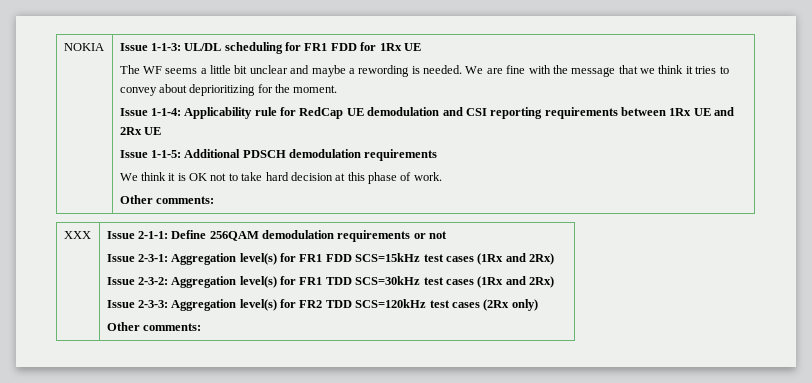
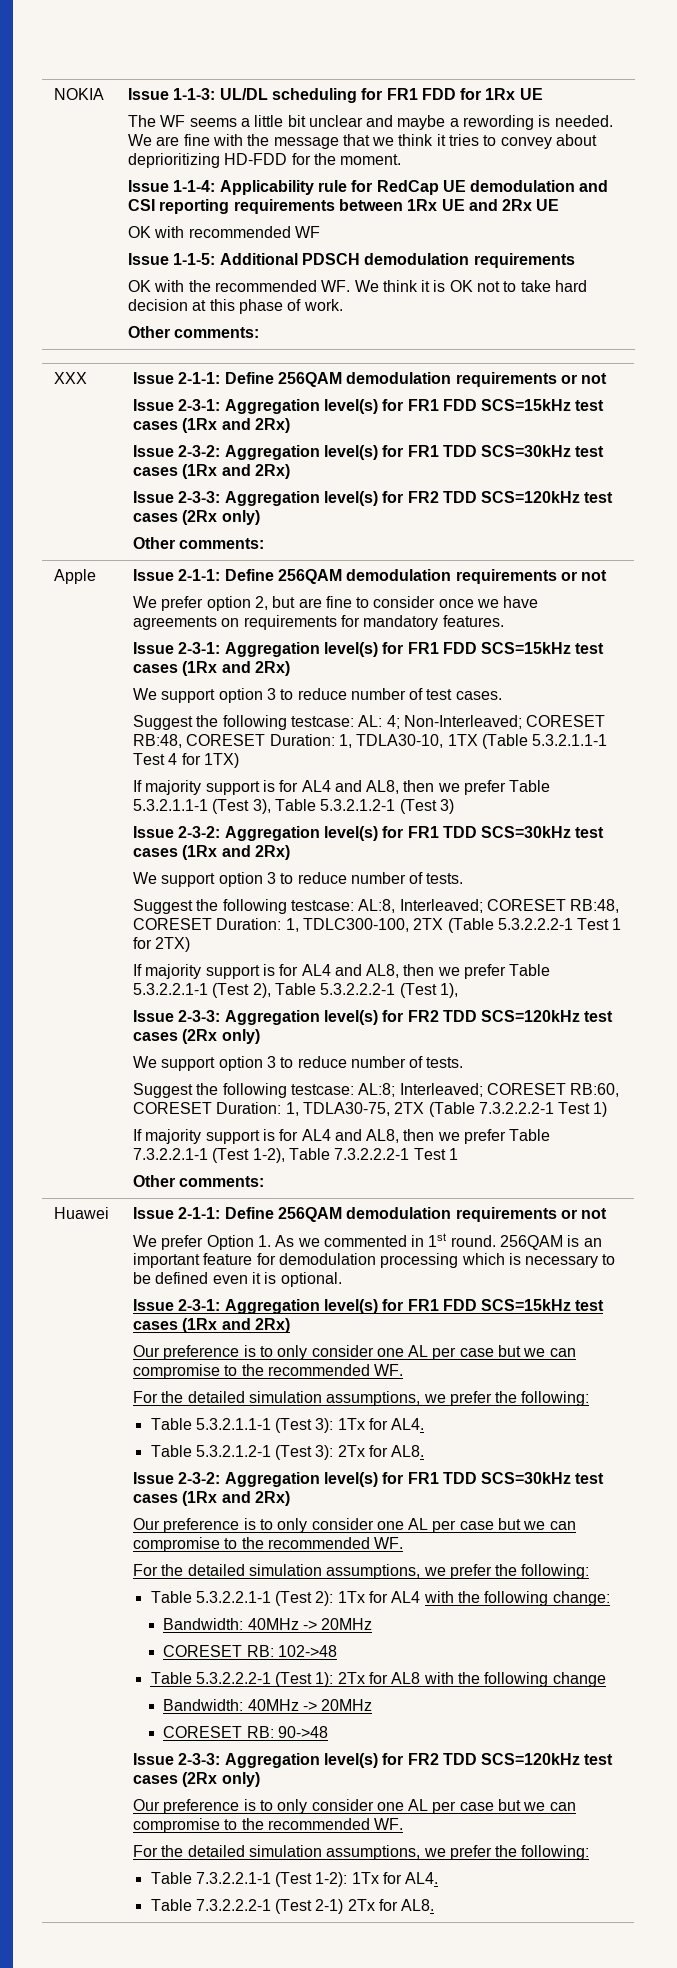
- We are fine with the message that we think it tries to convey about deprioritizing for the moment.
+ We are fine with the message that we think it tries to convey about deprioritizing HD-FDD for the moment.
+ OK with recommended WF
- We think it is OK not to take hard decision at this phase of work.
+ OK with the recommended WF. We think it is OK not to take hard decision at this phase of work.
+ Apple | Issue 2-1-1: Define 256QAM demodulation requirements or not
+ We prefer option 2, but are fine to consider once we have agreements on requirements for mandatory features.
+ Issue 2-3-1: Aggregation level(s) for FR1 FDD SCS=15kHz test cases (1Rx and 2Rx)
+ We support option 3 to reduce number of test cases.
+ Suggest the following testcase: AL: 4; Non-Interleaved; CORESET RB:48, CORESET Duration: 1, TDLA30-10, 1TX (Table 5.3.2.1.1-1 Test 4 for 1TX)
+ If majority support is for AL4 and AL8, then we prefer Table 5.3.2.1.1-1 (Test 3), Table 5.3.2.1.2-1 (Test 3)
+ Issue 2-3-2: Aggregation level(s) for FR1 TDD SCS=30kHz test cases (1Rx and 2Rx)
+ We support option 3 to reduce number of tests.
+ Suggest the following testcase: AL:8, Interleaved; CORESET RB:48, CORESET Duration: 1, TDLC300-100, 2TX (Table 5.3.2.2.2-1 Test 1 for 2TX)
+ If majority support is for AL4 and AL8, then we prefer Table 5.3.2.2.1-1 (Test 2), Table 5.3.2.2.2-1 (Test 1),
+ Issue 2-3-3: Aggregation level(s) for FR2 TDD SCS=120kHz test cases (2Rx only)
+ We support option 3 to reduce number of tests.
+ Suggest the following testcase: AL:8; Interleaved; CORESET RB:60, CORESET Duration: 1, TDLA30-75, 2TX (Table 7.3.2.2.2-1 Test 1)
+ If majority support is for AL4 and AL8, then we prefer Table 7.3.2.2.1-1 (Test 1-2), Table 7.3.2.2.2-1 Test 1
+ Other comments:
+ Huawei | Issue 2-1-1: Define 256QAM demodulation requirements or not
+ We prefer Option 1. As we commented in 1st round. 256QAM is an important feature for demodulation processing which is necessary to be defined even it is optional.
+ Issue 2-3-1: Aggregation level(s) for FR1 FDD SCS=15kHz test cases (1Rx and 2Rx)
+ Our preference is to only consider one AL per case but we can compromise to the recommended WF.
+ For the detailed simulation assumptions, we prefer the following:
+ Table 5.3.2.1.1-1 (Test 3): 1Tx for AL4.
+ Table 5.3.2.1.2-1 (Test 3): 2Tx for AL8.
+ Issue 2-3-2: Aggregation level(s) for FR1 TDD SCS=30kHz test cases (1Rx and 2Rx)
+ Our preference is to only consider one AL per case but we can compromise to the recommended WF.
+ For the detailed simulation assumptions, we prefer the following:
+ Table 5.3.2.2.1-1 (Test 2): 1Tx for AL4 with the following change:
+ Bandwidth: 40MHz -> 20MHz
+ CORESET RB: 102->48
+ Table 5.3.2.2.2-1 (Test 1): 2Tx for AL8 with the following change
+ Bandwidth: 40MHz -> 20MHz
+ CORESET RB: 90->48
+ Issue 2-3-3: Aggregation level(s) for FR2 TDD SCS=120kHz test cases (2Rx only)
+ Our preference is to only consider one AL per case but we can compromise to the recommended WF.
+ For the detailed simulation assumptions, we prefer the following:
+ Table 7.3.2.2.1-1 (Test 1-2): 1Tx for AL4.
+ Table 7.3.2.2.2-1 (Test 2-1) 2Tx for AL8.

